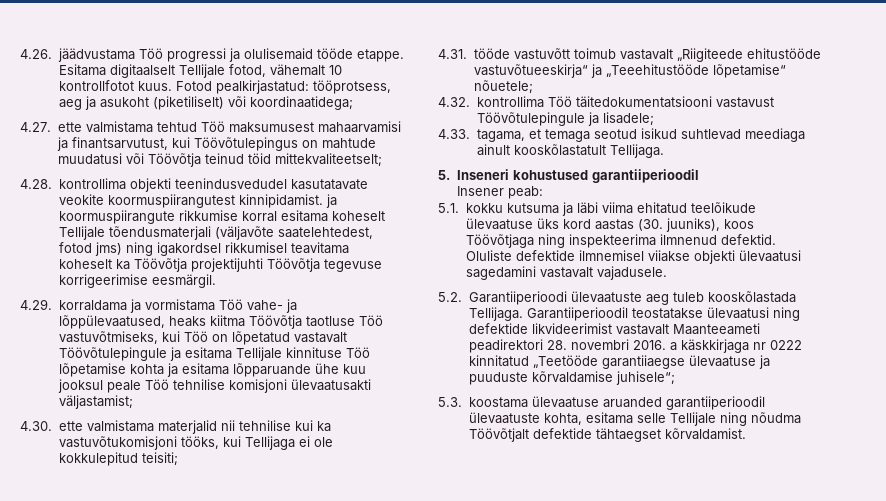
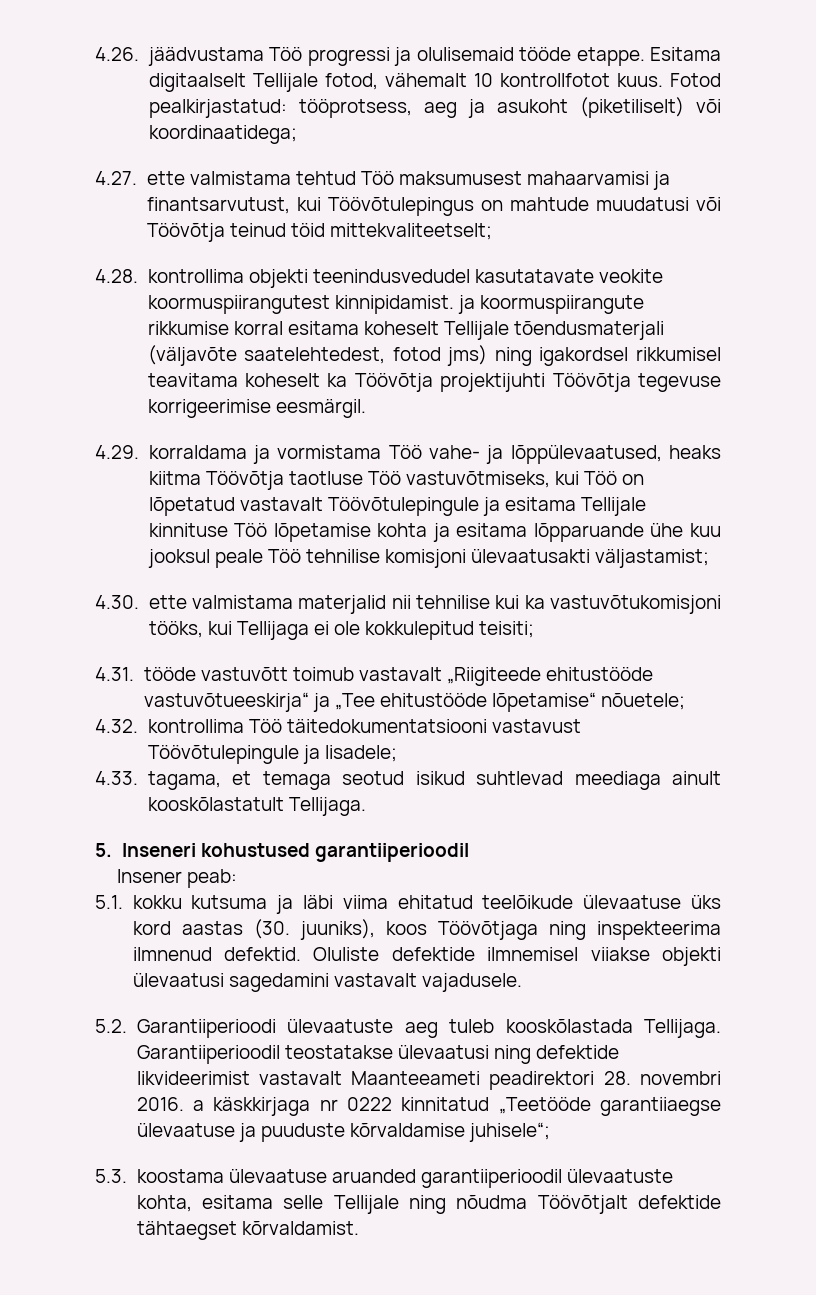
- 4.31. tööde vastuvõtt toimub vastavalt „Riigiteede ehitustööde vastuvõtueeskirja“ ja „Teeehitustööde lõpetamise“ nõuetele;
+ 4.31. tööde vastuvõtt toimub vastavalt „Riigiteede ehitustööde vastuvõtueeskirja“ ja „Tee ehitustööde lõpetamise“ nõuetele;

